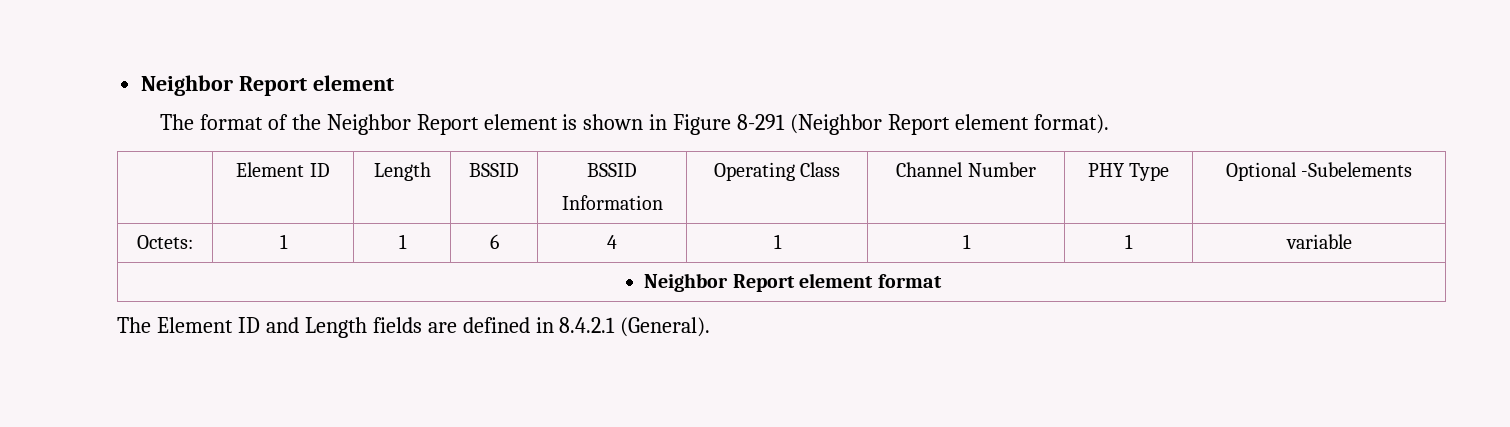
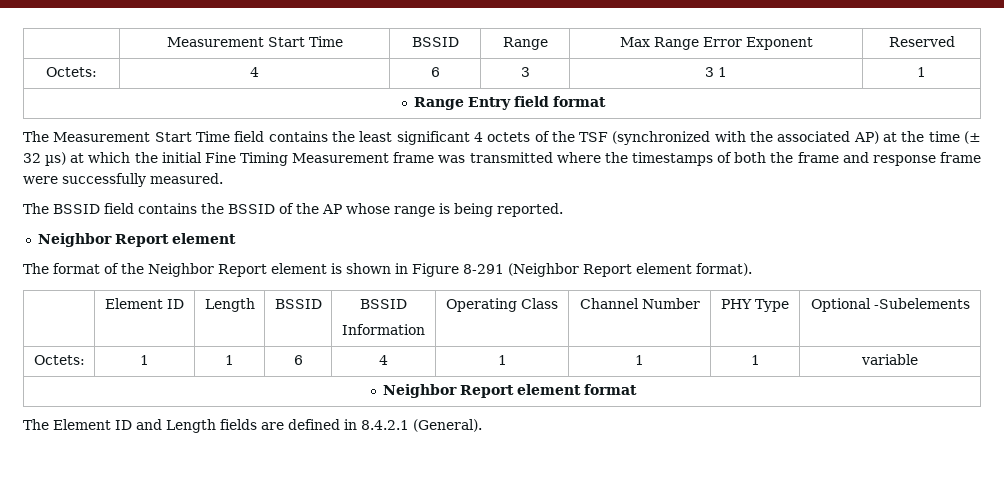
+ | Measurement Start Time | BSSID | Range | Max Range Error Exponent | Reserved
+ Octets: | 4 | 6 | 3 | 3 1 | 1
+ Range Entry field format
+ The Measurement Start Time field contains the least significant 4 octets of the TSF (synchronized with the associated AP) at the time (± 32 µs) at which the initial Fine Timing Measurement frame was transmitted where the timestamps of both the frame and response frame were successfully measured.
+ The BSSID field contains the BSSID of the AP whose range is being reported.

